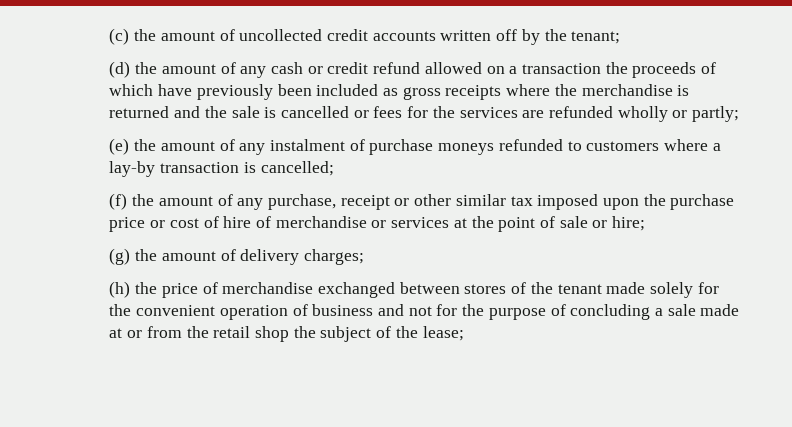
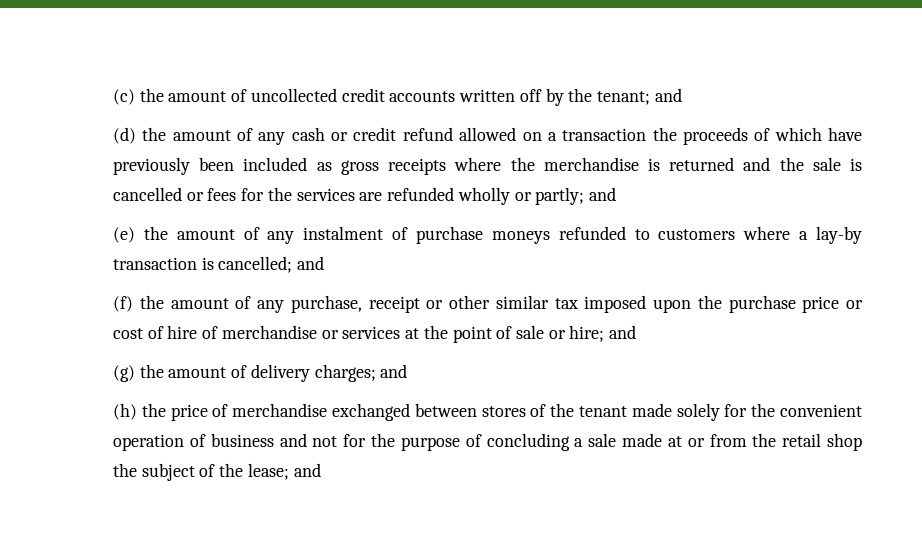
- (c) the amount of uncollected credit accounts written off by the tenant;
+ (c) the amount of uncollected credit accounts written off by the tenant; and
- (d) the amount of any cash or credit refund allowed on a transaction the proceeds of which have previously been included as gross receipts where the merchandise is returned and the sale is cancelled or fees for the services are refunded wholly or partly;
+ (d) the amount of any cash or credit refund allowed on a transaction the proceeds of which have previously been included as gross receipts where the merchandise is returned and the sale is cancelled or fees for the services are refunded wholly or partly; and
- (e) the amount of any instalment of purchase moneys refunded to customers where a lay-by transaction is cancelled;
+ (e) the amount of any instalment of purchase moneys refunded to customers where a lay-by transaction is cancelled; and
- (f) the amount of any purchase, receipt or other similar tax imposed upon the purchase price or cost of hire of merchandise or services at the point of sale or hire;
+ (f) the amount of any purchase, receipt or other similar tax imposed upon the purchase price or cost of hire of merchandise or services at the point of sale or hire; and
- (g) the amount of delivery charges;
+ (g) the amount of delivery charges; and
- (h) the price of merchandise exchanged between stores of the tenant made solely for the convenient operation of business and not for the purpose of concluding a sale made at or from the retail shop the subject of the lease;
+ (h) the price of merchandise exchanged between stores of the tenant made solely for the convenient operation of business and not for the purpose of concluding a sale made at or from the retail shop the subject of the lease; and

